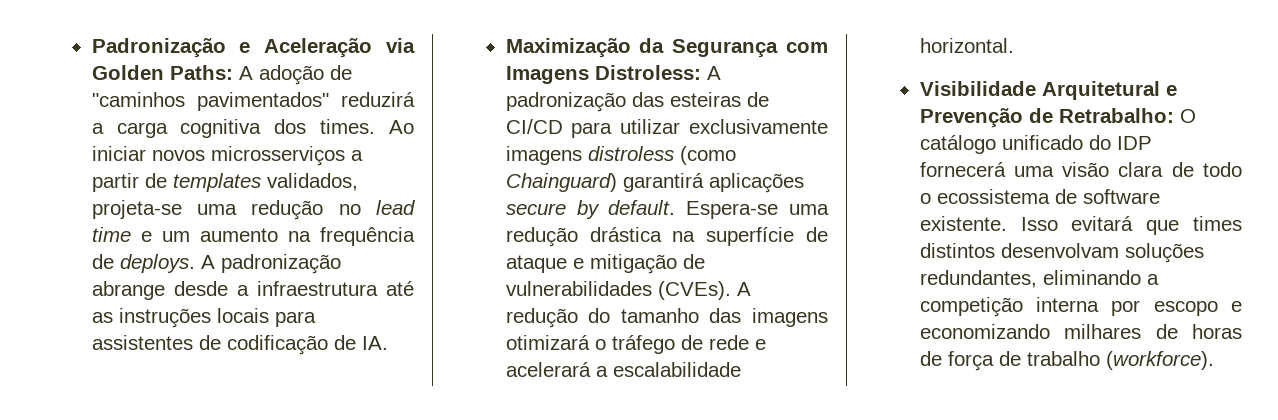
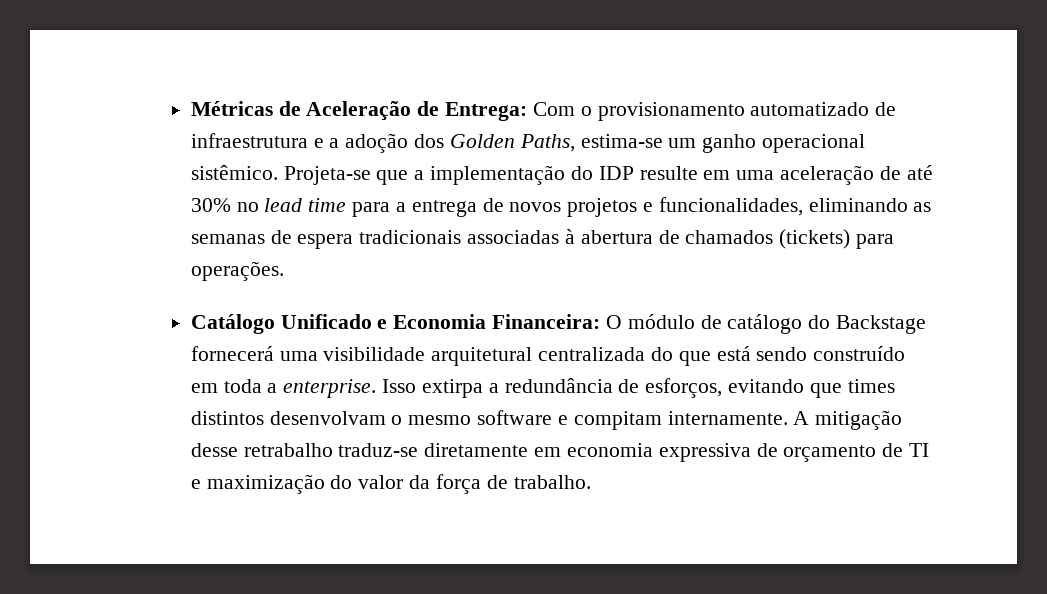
- Padronização e Aceleração via Golden Paths: A adoção de "caminhos pavimentados" reduzirá a carga cognitiva dos times. Ao iniciar novos microsserviços a partir de templates validados, projeta-se uma redução no lead time e um aumento na frequência de deploys. A padronização abrange desde a infraestrutura até as instruções locais para assistentes de codificação de IA.
- Maximização da Segurança com Imagens Distroless: A padronização das esteiras de CI/CD para utilizar exclusivamente imagens distroless (como Chainguard) garantirá aplicações secure by default. Espera-se uma redução drástica na superfície de ataque e mitigação de vulnerabilidades (CVEs). A redução do tamanho das imagens otimizará o tráfego de rede e acelerará a escalabilidade horizontal.
- Visibilidade Arquitetural e Prevenção de Retrabalho: O catálogo unificado do IDP fornecerá uma visão clara de todo o ecossistema de software existente. Isso evitará que times distintos desenvolvam soluções redundantes, eliminando a competição interna por escopo e economizando milhares de horas de força de trabalho (workforce).
+ Métricas de Aceleração de Entrega: Com o provisionamento automatizado de infraestrutura e a adoção dos Golden Paths, estima-se um ganho operacional sistêmico. Projeta-se que a implementação do IDP resulte em uma aceleração de até 30% no lead time para a entrega de novos projetos e funcionalidades, eliminando as semanas de espera tradicionais associadas à abertura de chamados (tickets) para operações.
+ Catálogo Unificado e Economia Financeira: O módulo de catálogo do Backstage fornecerá uma visibilidade arquitetural centralizada do que está sendo construído em toda a enterprise. Isso extirpa a redundância de esforços, evitando que times distintos desenvolvam o mesmo software e compitam internamente. A mitigação desse retrabalho traduz-se diretamente em economia expressiva de orçamento de TI e maximização do valor da força de trabalho.

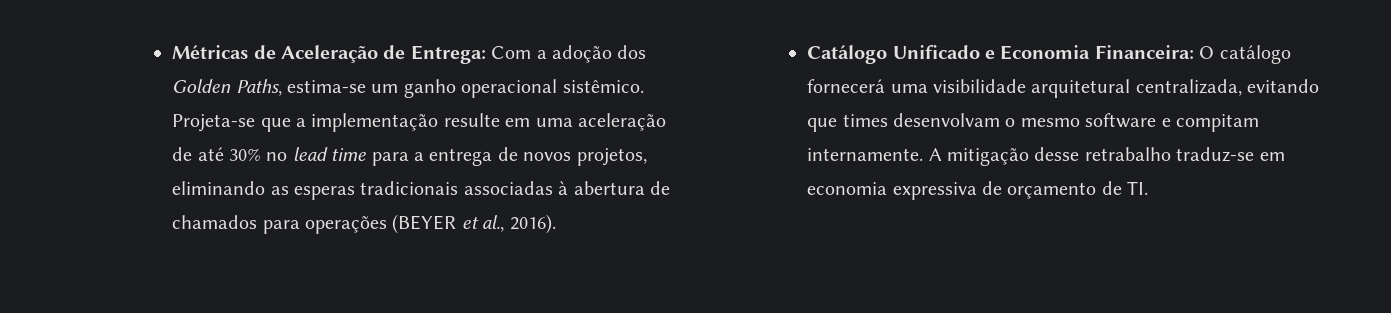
- Métricas de Aceleração de Entrega: Com o provisionamento automatizado de infraestrutura e a adoção dos Golden Paths, estima-se um ganho operacional sistêmico.
+ Métricas de Aceleração de Entrega: Com a adoção dos Golden Paths, estima-se um ganho operacional sistêmico.
- Projeta-se que a implementação do IDP resulte em uma aceleração de até 30% no lead time para a entrega de novos projetos e funcionalidades, eliminando as semanas de espera tradicionais associadas à abertura de chamados (tickets) para operações.
+ Projeta-se que a implementação resulte em uma aceleração de até 30% no lead time para a entrega de novos projetos, eliminando as esperas tradicionais associadas à abertura de chamados para operações (BEYER et al., 2016).
- Catálogo Unificado e Economia Financeira: O módulo de catálogo do Backstage fornecerá uma visibilidade arquitetural centralizada do que está sendo construído em toda a enterprise. Isso extirpa a redundância de esforços, evitando que times distintos desenvolvam o mesmo software e compitam internamente.
+ Catálogo Unificado e Economia Financeira: O catálogo fornecerá uma visibilidade arquitetural centralizada, evitando que times desenvolvam o mesmo software e compitam internamente.
- A mitigação desse retrabalho traduz-se diretamente em economia expressiva de orçamento de TI e maximização do valor da força de trabalho.
+ A mitigação desse retrabalho traduz-se em economia expressiva de orçamento de TI.

